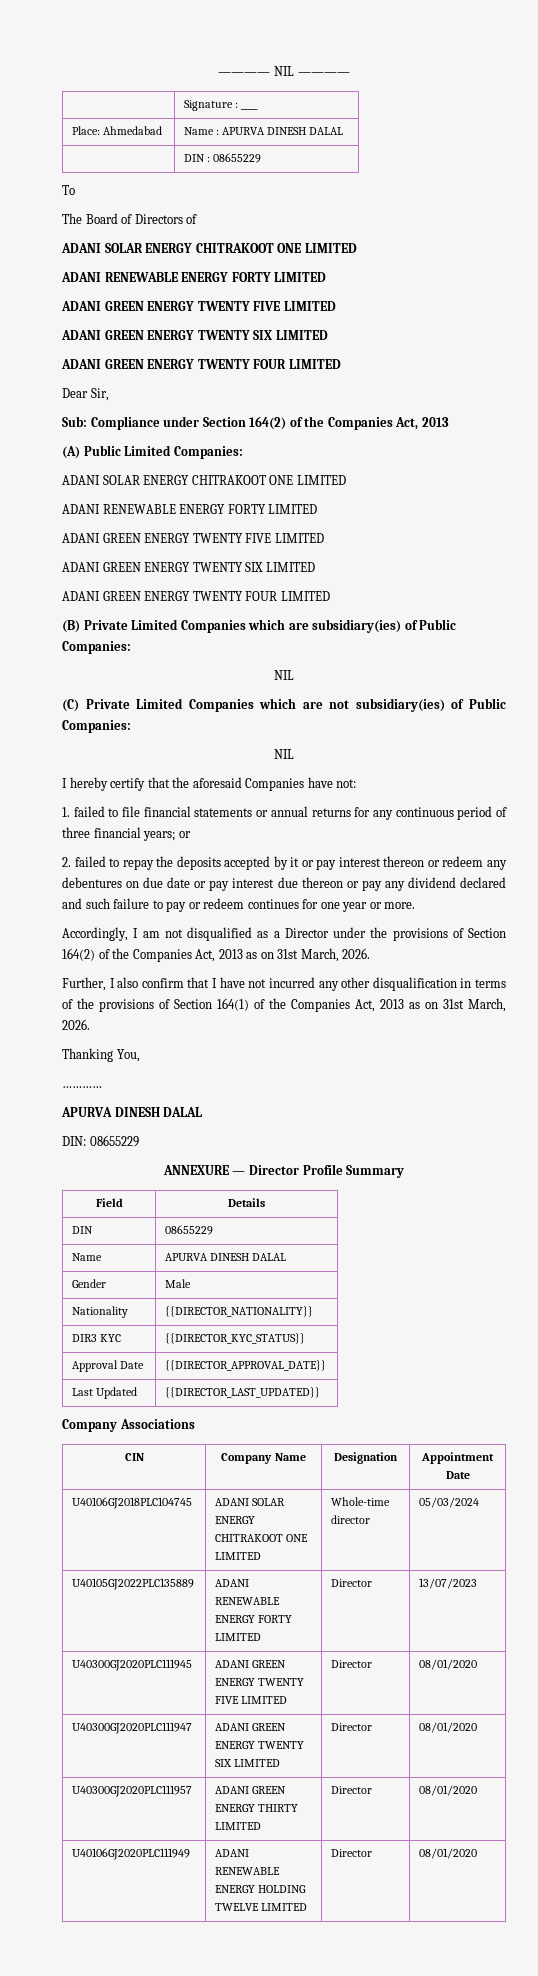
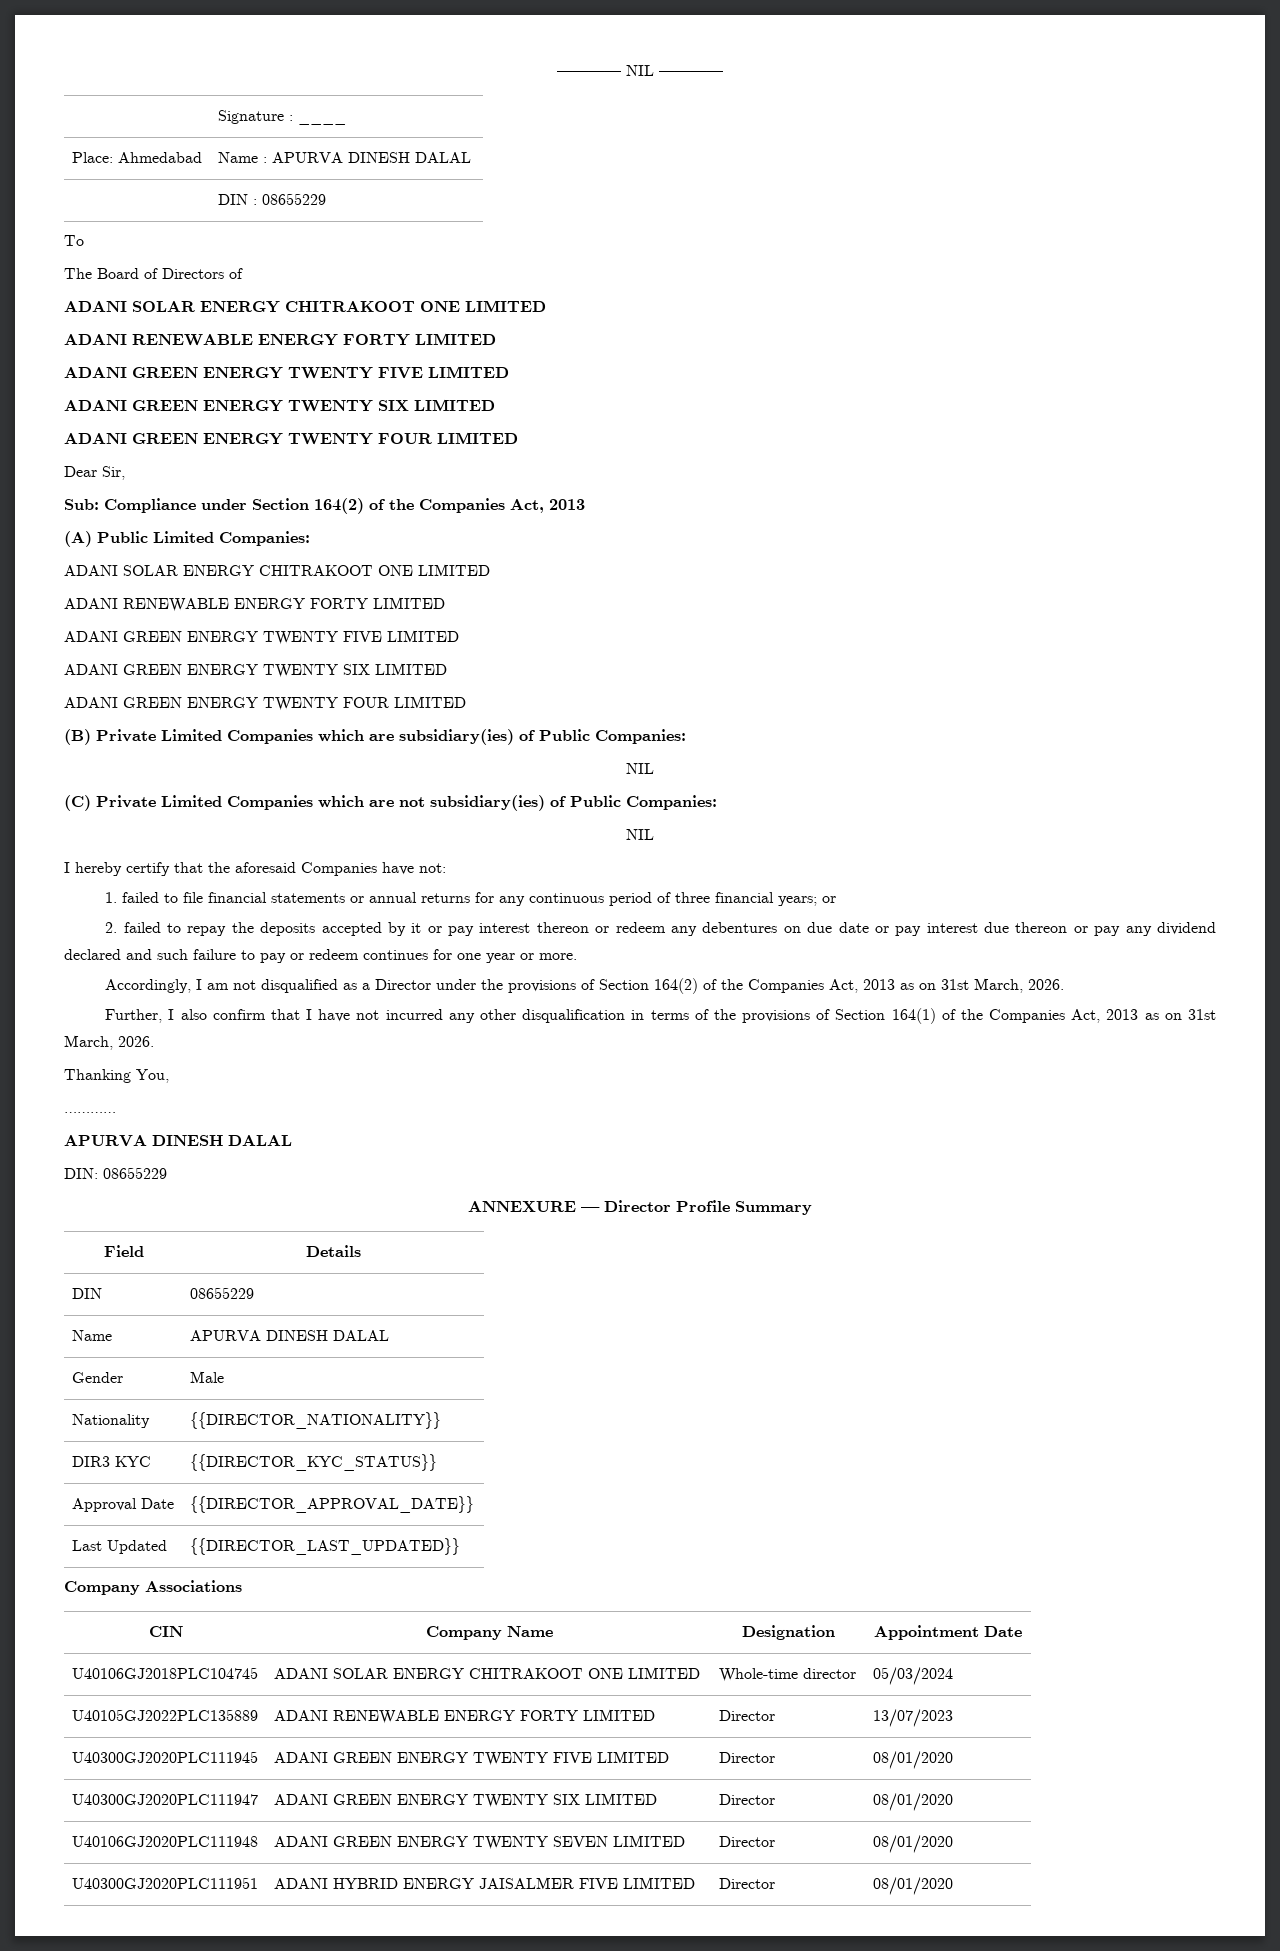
- U40300GJ2020PLC111957 | ADANI GREEN ENERGY THIRTY LIMITED | Director | 08/01/2020
- U40106GJ2020PLC111949 | ADANI RENEWABLE ENERGY HOLDING TWELVE LIMITED | Director | 08/01/2020
+ U40106GJ2020PLC111948 | ADANI GREEN ENERGY TWENTY SEVEN LIMITED | Director | 08/01/2020
+ U40300GJ2020PLC111951 | ADANI HYBRID ENERGY JAISALMER FIVE LIMITED | Director | 08/01/2020

